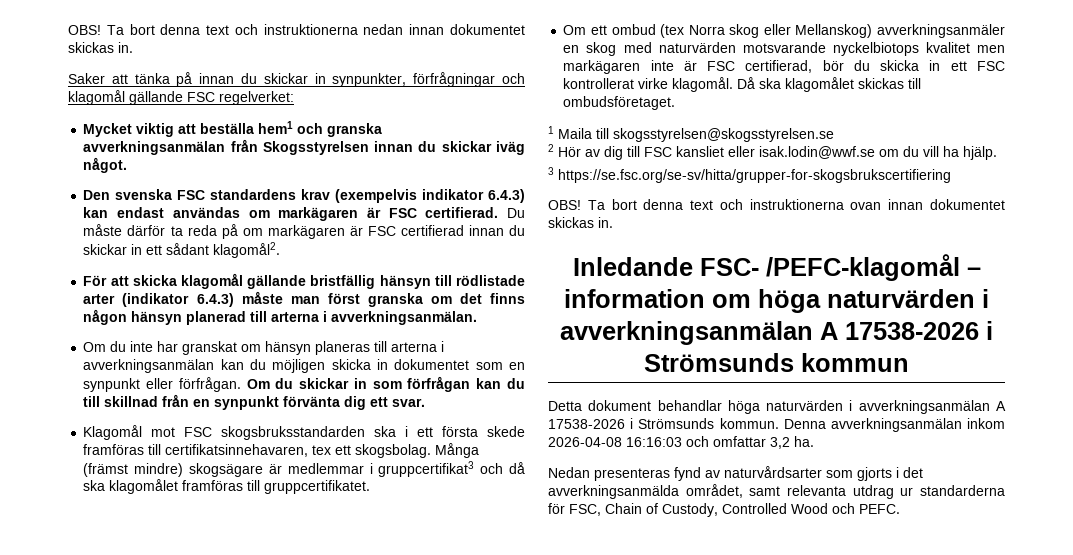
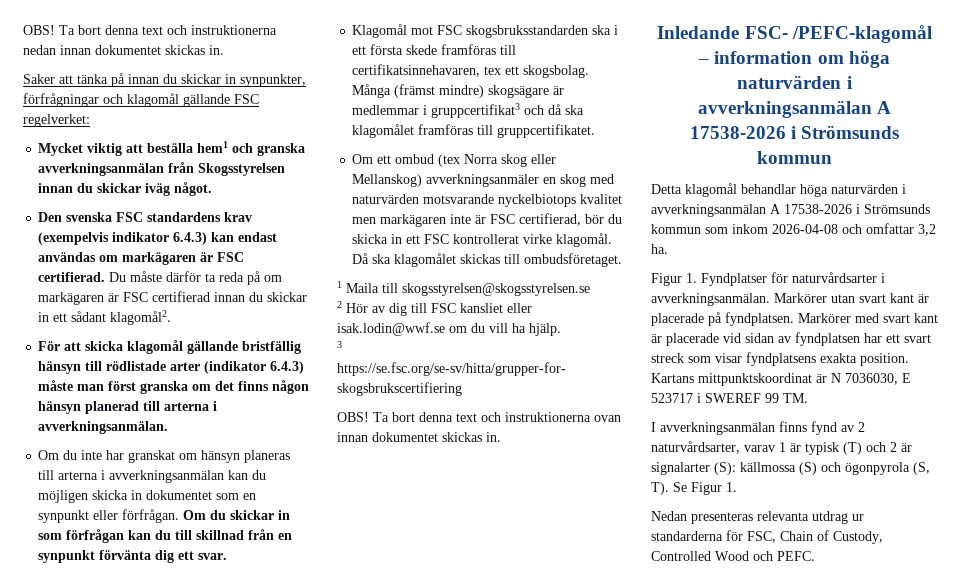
- Detta dokument behandlar höga naturvärden i avverkningsanmälan A 17538-2026 i Strömsunds kommun. Denna avverkningsanmälan inkom 2026-04-08 16:16:03 och omfattar 3,2 ha.
+ Detta klagomål behandlar höga naturvärden i avverkningsanmälan A 17538-2026 i Strömsunds kommun som inkom 2026-04-08 och omfattar 3,2 ha.
- Nedan presenteras fynd av naturvårdsarter som gjorts i det avverkningsanmälda området, samt relevanta utdrag ur standarderna för FSC, Chain of Custody, Controlled Wood och PEFC.
+ Figur 1. Fyndplatser för naturvårdsarter i avverkningsanmälan. Markörer utan svart kant är placerade på fyndplatsen. Markörer med svart kant är placerade vid sidan av fyndplatsen har ett svart streck som visar fyndplatsens exakta position. Kartans mittpunktskoordinat är N 7036030, E 523717 i SWEREF 99 TM.
+ I avverkningsanmälan finns fynd av 2 naturvårdsarter, varav 1 är typisk (T) och 2 är signalarter (S): källmossa (S) och ögonpyrola (S, T). Se Figur 1.
+ Nedan presenteras relevanta utdrag ur standarderna för FSC, Chain of Custody, Controlled Wood och PEFC.

